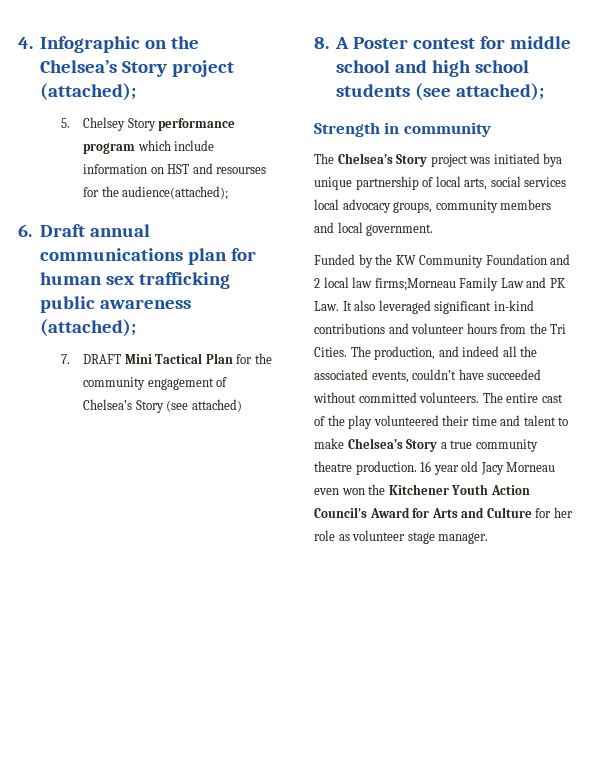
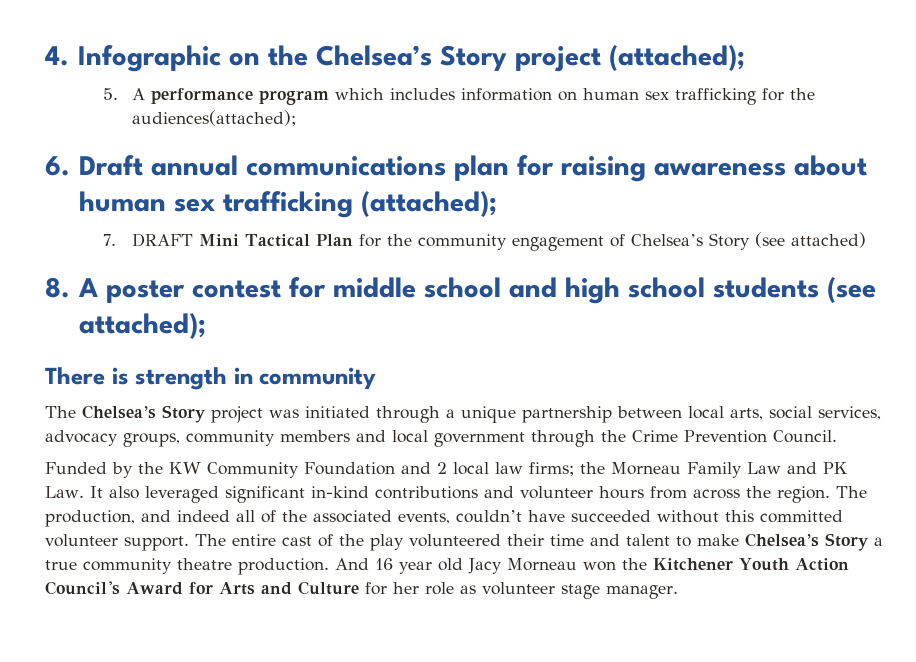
- 5. Chelsey Story performance program which include information on HST and resourses for the audience(attached);
+ 5. A performance program which includes information on human sex trafficking for the audiences(attached);
- 6. Draft annual communications plan for human sex trafficking public awareness (attached);
+ 6. Draft annual communications plan for raising awareness about human sex trafficking (attached);
- 8. A Poster contest for middle school and high school students (see attached);
+ 8. A poster contest for middle school and high school students (see attached);
- Strength in community
+ There is strength in community
- The Chelsea’s Story project was initiated bya unique partnership of local arts, social services local advocacy groups, community members and local government.
+ The Chelsea’s Story project was initiated through a unique partnership between local arts, social services, advocacy groups, community members and local government through the Crime Prevention Council.
- Funded by the KW Community Foundation and 2 local law firms;Morneau Family Law and PK Law. It also leveraged significant in-kind contributions and volunteer hours from the Tri Cities.
+ Funded by the KW Community Foundation and 2 local law firms; the Morneau Family Law and PK Law. It also leveraged significant in-kind contributions and volunteer hours from across the region.
- The production, and indeed all the associated events, couldn’t have succeeded without committed volunteers.
+ The production, and indeed all of the associated events, couldn’t have succeeded without this committed volunteer support.
- 16 year old Jacy Morneau even won the Kitchener Youth Action Council's Award for Arts and Culture for her role as volunteer stage manager.
+ And 16 year old Jacy Morneau won the Kitchener Youth Action Council's Award for Arts and Culture for her role as volunteer stage manager.

